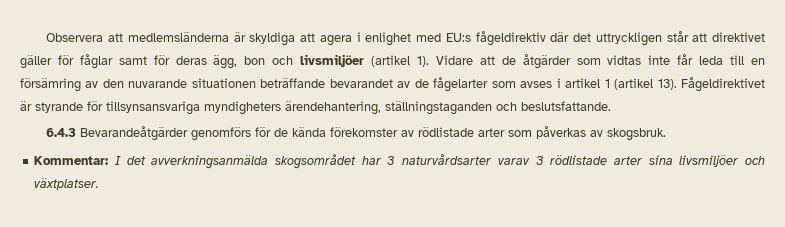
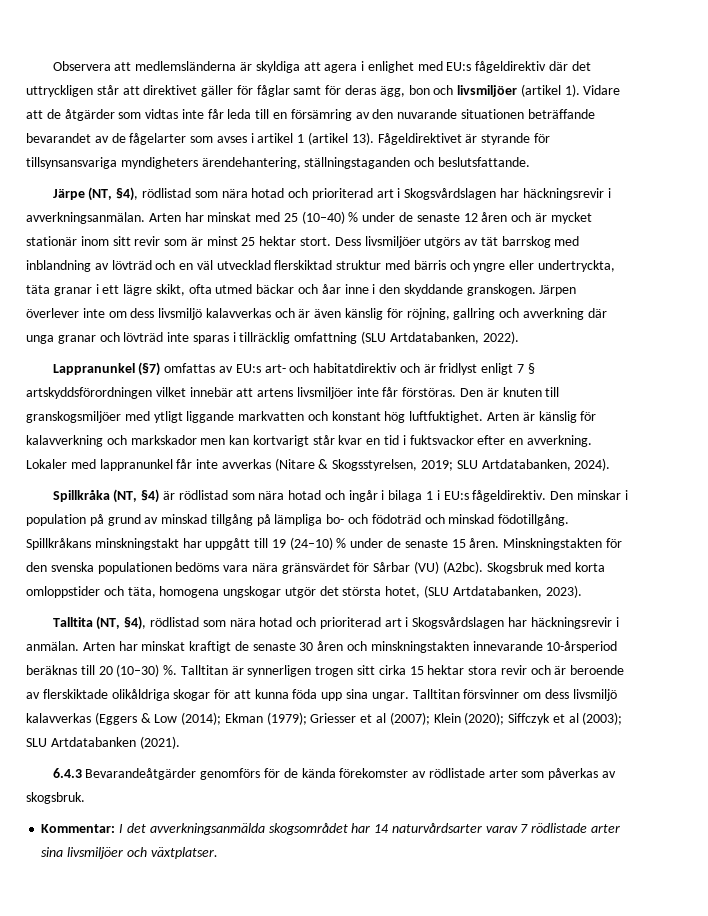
+ Järpe (NT, §4), rödlistad som nära hotad och prioriterad art i Skogsvårdslagen har häckningsrevir i avverkningsanmälan. Arten har minskat med 25 (10–40) % under de senaste 12 åren och är mycket stationär inom sitt revir som är minst 25 hektar stort. Dess livsmiljöer utgörs av tät barrskog med inblandning av lövträd och en väl utvecklad flerskiktad struktur med bärris och yngre eller undertryckta, täta granar i ett lägre skikt, ofta utmed bäckar och åar inne i den skyddande granskogen. Järpen överlever inte om dess livsmiljö kalavverkas och är även känslig för röjning, gallring och avverkning där unga granar och lövträd inte sparas i tillräcklig omfattning (SLU Artdatabanken, 2022).
+ Lappranunkel (§7) omfattas av EU:s art- och habitatdirektiv och är fridlyst enligt 7 § artskyddsförordningen vilket innebär att artens livsmiljöer inte får förstöras. Den är knuten till granskogsmiljöer med ytligt liggande markvatten och konstant hög luftfuktighet. Arten är känslig för kalavverkning och markskador men kan kortvarigt står kvar en tid i fuktsvackor efter en avverkning. Lokaler med lappranunkel får inte avverkas (Nitare & Skogsstyrelsen, 2019; SLU Artdatabanken, 2024).
+ Spillkråka (NT, §4) är rödlistad som nära hotad och ingår i bilaga 1 i EU:s fågeldirektiv. Den minskar i population på grund av minskad tillgång på lämpliga bo- och födoträd och minskad födotillgång. Spillkråkans minskningstakt har uppgått till 19 (24–10) % under de senaste 15 åren. Minskningstakten för den svenska populationen bedöms vara nära gränsvärdet för Sårbar (VU) (A2bc). Skogsbruk med korta omloppstider och täta, homogena ungskogar utgör det största hotet, (SLU Artdatabanken, 2023).
+ Talltita (NT, §4), rödlistad som nära hotad och prioriterad art i Skogsvårdslagen har häckningsrevir i anmälan. Arten har minskat kraftigt de senaste 30 åren och minskningstakten innevarande 10-årsperiod beräknas till 20 (10–30) %. Talltitan är synnerligen trogen sitt cirka 15 hektar stora revir och är beroende av flerskiktade olikåldriga skogar för att kunna föda upp sina ungar. Talltitan försvinner om dess livsmiljö kalavverkas (Eggers & Low (2014); Ekman (1979); Griesser et al (2007); Klein (2020); Siffczyk et al (2003); SLU Artdatabanken (2021).
- Kommentar: I det avverkningsanmälda skogsområdet har 3 naturvårdsarter varav 3 rödlistade arter sina livsmiljöer och växtplatser.
+ Kommentar: I det avverkningsanmälda skogsområdet har 14 naturvårdsarter varav 7 rödlistade arter sina livsmiljöer och växtplatser.

